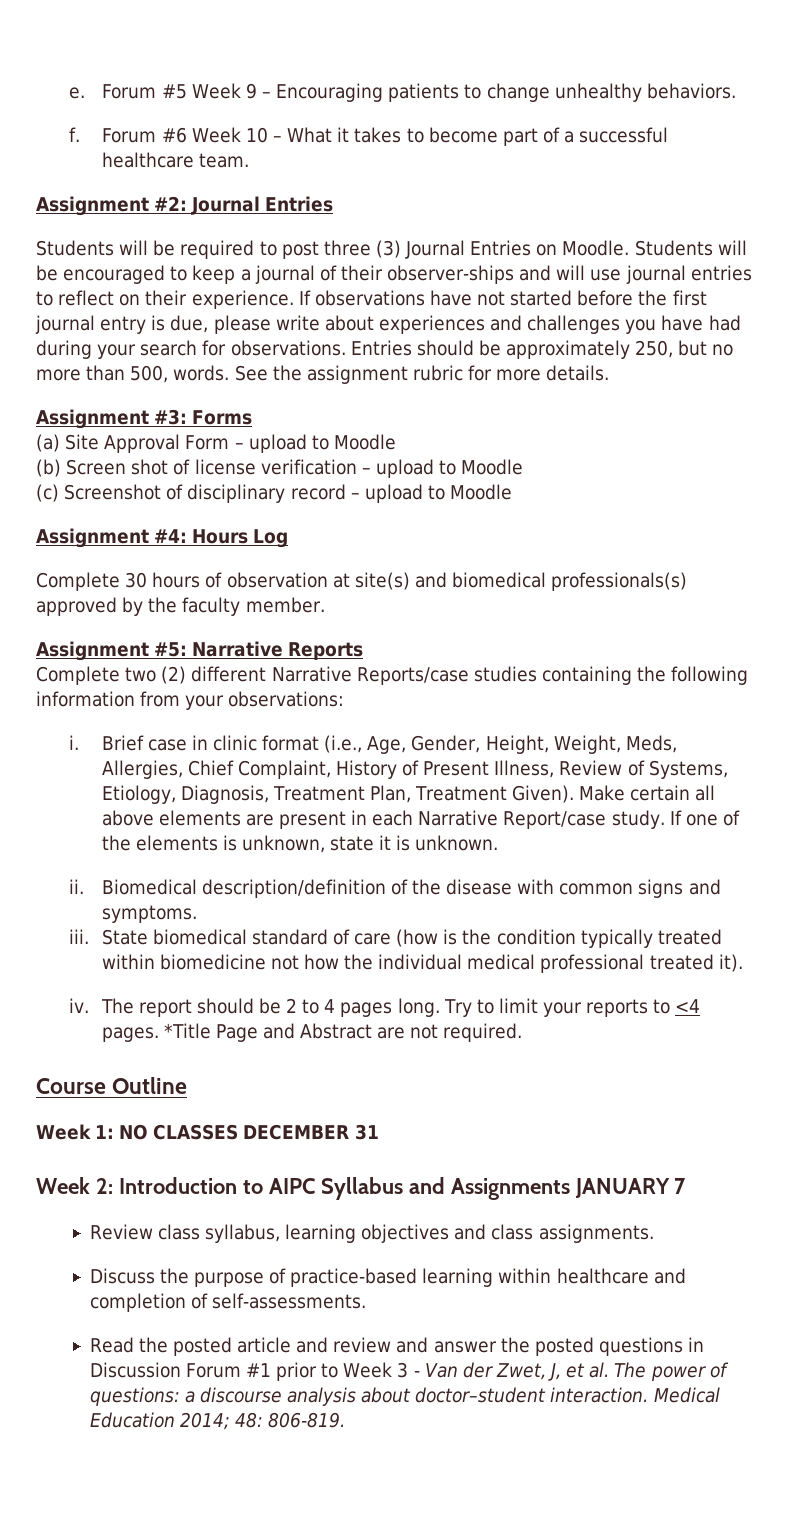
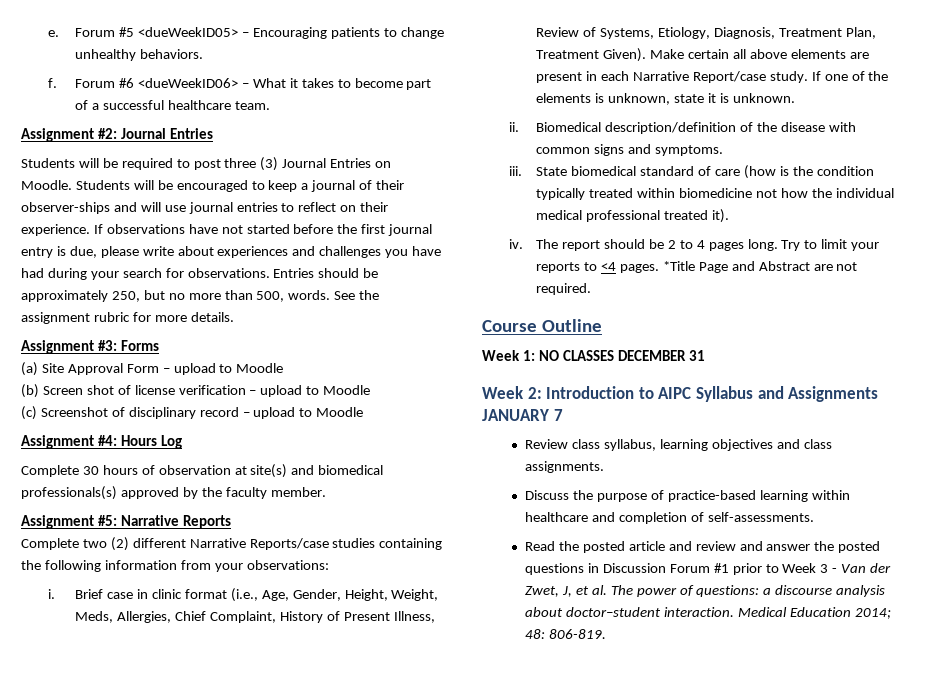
- Forum #5 Week 9 – Encouraging patients to change unhealthy behaviors.
+ Forum #5 <dueWeekID05> – Encouraging patients to change unhealthy behaviors.
- Forum #6 Week 10 – What it takes to become part of a successful healthcare team.
+ Forum #6 <dueWeekID06> – What it takes to become part of a successful healthcare team.

